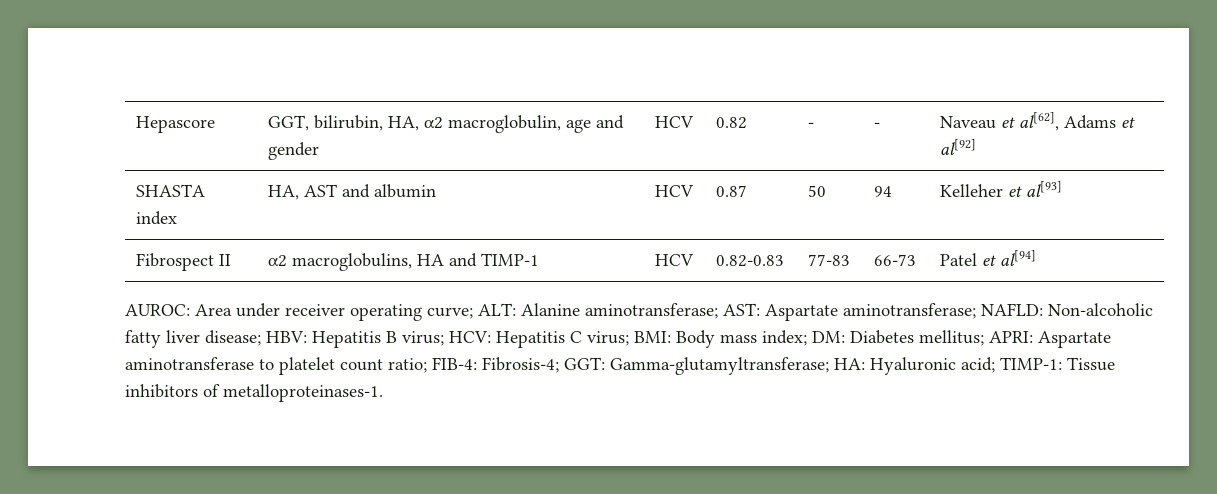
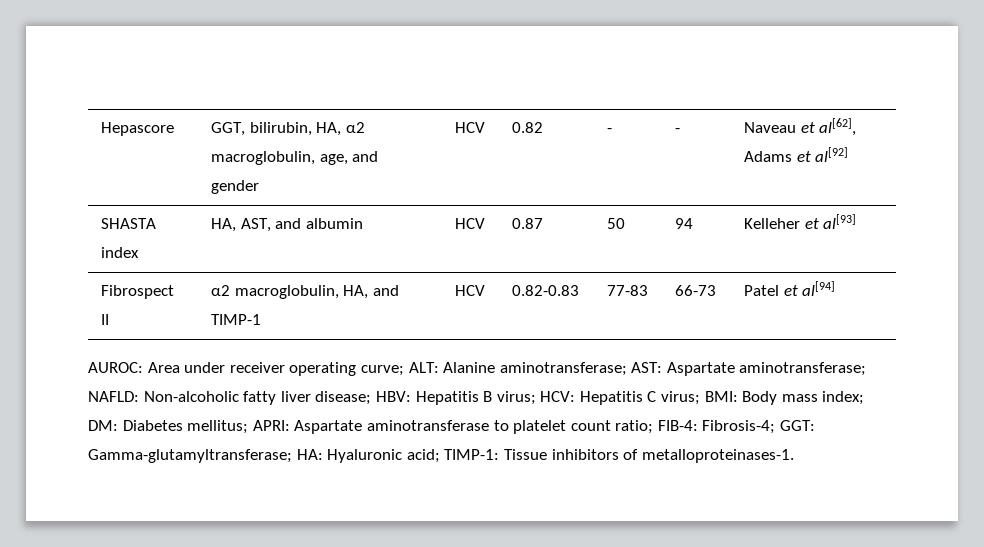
- Hepascore | GGT, bilirubin, HA, α2 macroglobulin, age and gender | HCV | 0.82 | - | - | Naveau et al[62], Adams et al[92]
+ Hepascore | GGT, bilirubin, HA, α2 macroglobulin, age, and gender | HCV | 0.82 | - | - | Naveau et al[62], Adams et al[92]
- SHASTA index | HA, AST and albumin | HCV | 0.87 | 50 | 94 | Kelleher et al[93]
+ SHASTA index | HA, AST, and albumin | HCV | 0.87 | 50 | 94 | Kelleher et al[93]
- Fibrospect II | α2 macroglobulins, HA and TIMP-1 | HCV | 0.82-0.83 | 77-83 | 66-73 | Patel et al[94]
+ Fibrospect II | α2 macroglobulin, HA, and TIMP-1 | HCV | 0.82-0.83 | 77-83 | 66-73 | Patel et al[94]

